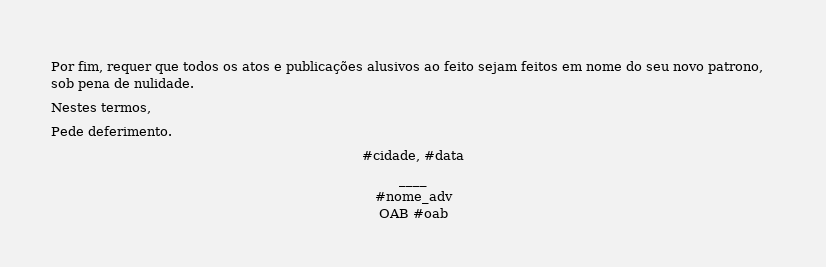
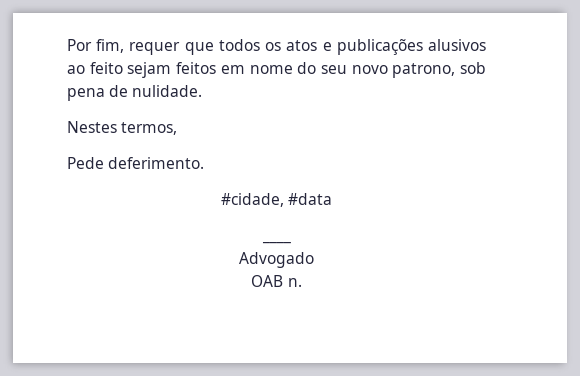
- #nome_adv
+ Advogado
- OAB #oab
+ OAB n.

